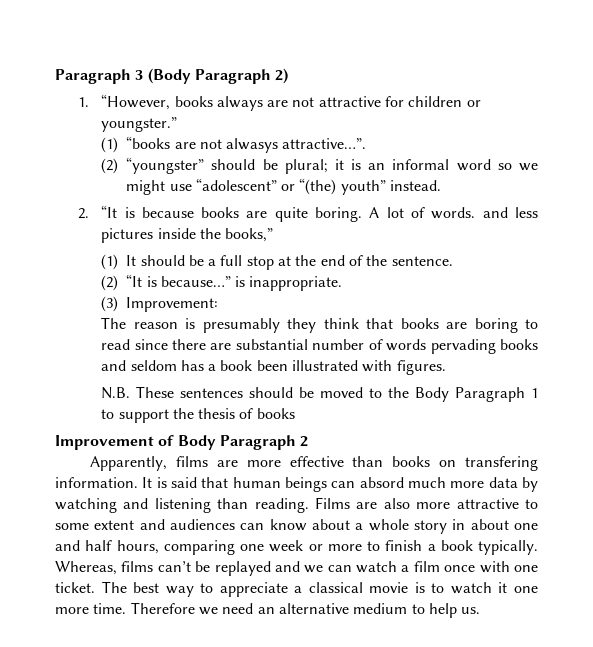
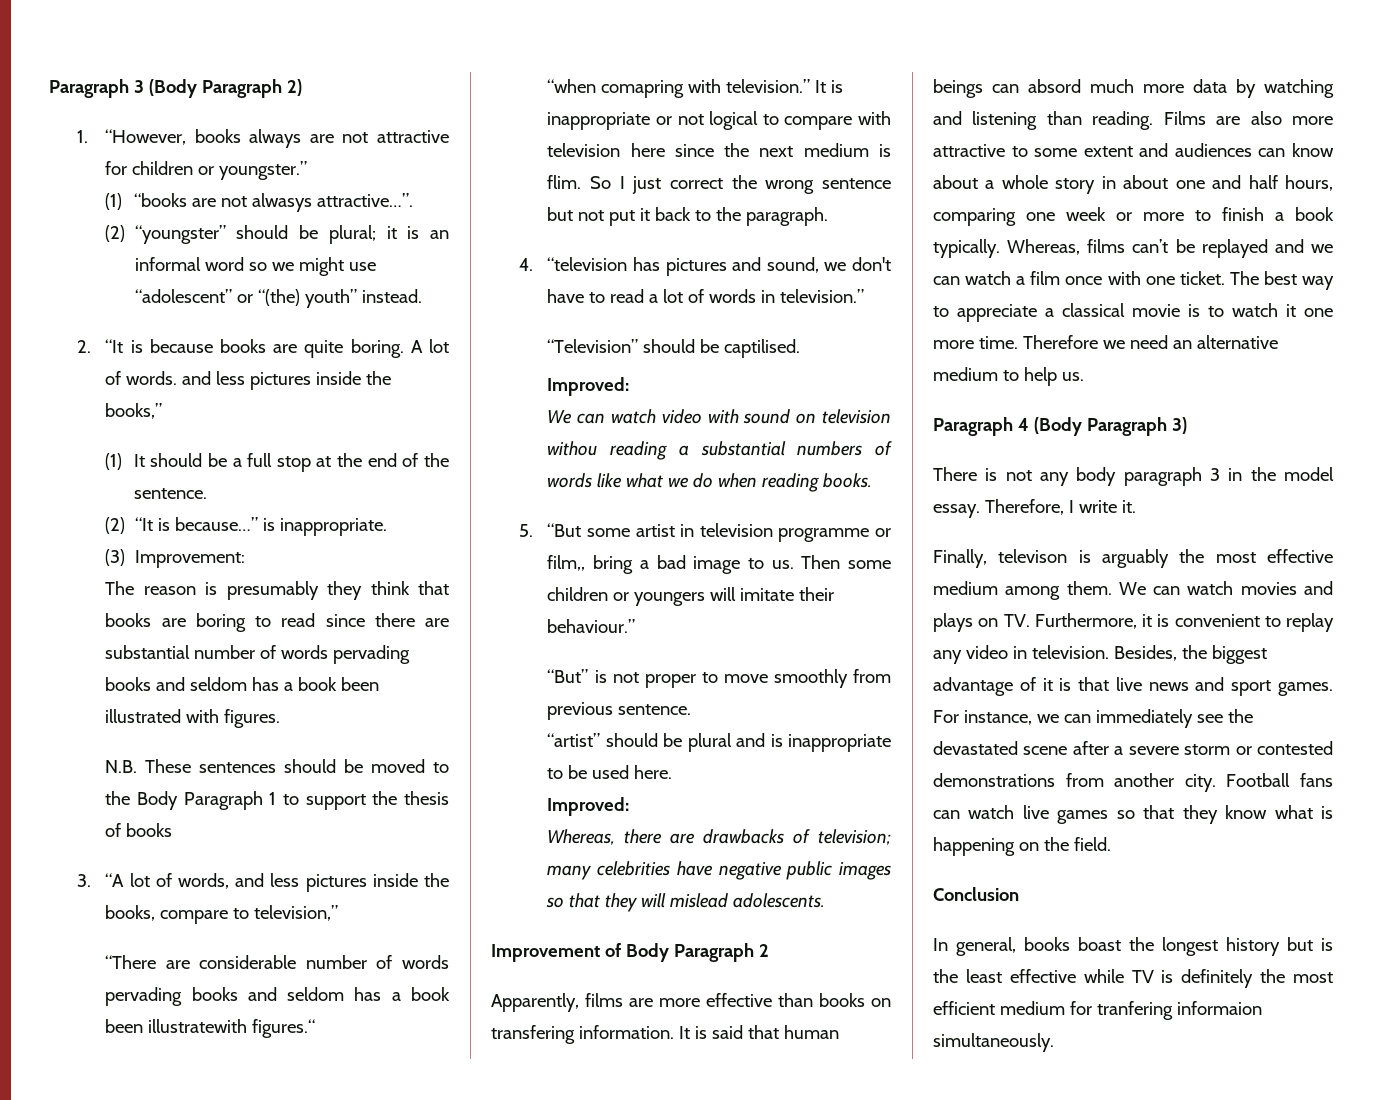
+ 3. “A lot of words, and less pictures inside the books, compare to television,”
+ “There are considerable number of words pervading books and seldom has a book been illustratewith figures.“
+ “when comapring with television.” It is inappropriate or not logical to compare with television here since the next medium is flim. So I just correct the wrong sentence but not put it back to the paragraph.
+ 4. “television has pictures and sound, we don't have to read a lot of words in television.”
+ “Television” should be captilised.
+ Improved:
+ We can watch video with sound on television withou reading a substantial numbers of words like what we do when reading books.
+ 5. “But some artist in television programme or film,, bring a bad image to us. Then some children or youngers will imitate their behaviour.”
+ “But” is not proper to move smoothly from previous sentence.
+ “artist” should be plural and is inappropriate to be used here.
+ Improved:
+ Whereas, there are drawbacks of television; many celebrities have negative public images so that they will mislead adolescents.
+ Paragraph 4 (Body Paragraph 3)
+ There is not any body paragraph 3 in the model essay. Therefore, I write it.
+ Finally, televison is arguably the most effective medium among them. We can watch movies and plays on TV. Furthermore, it is convenient to replay any video in television. Besides, the biggest advantage of it is that live news and sport games. For instance, we can immediately see the devastated scene after a severe storm or contested demonstrations from another city. Football fans can watch live games so that they know what is happening on the field.
+ Conclusion
+ In general, books boast the longest history but is the least effective while TV is definitely the most efficient medium for tranfering informaion simultaneously.

